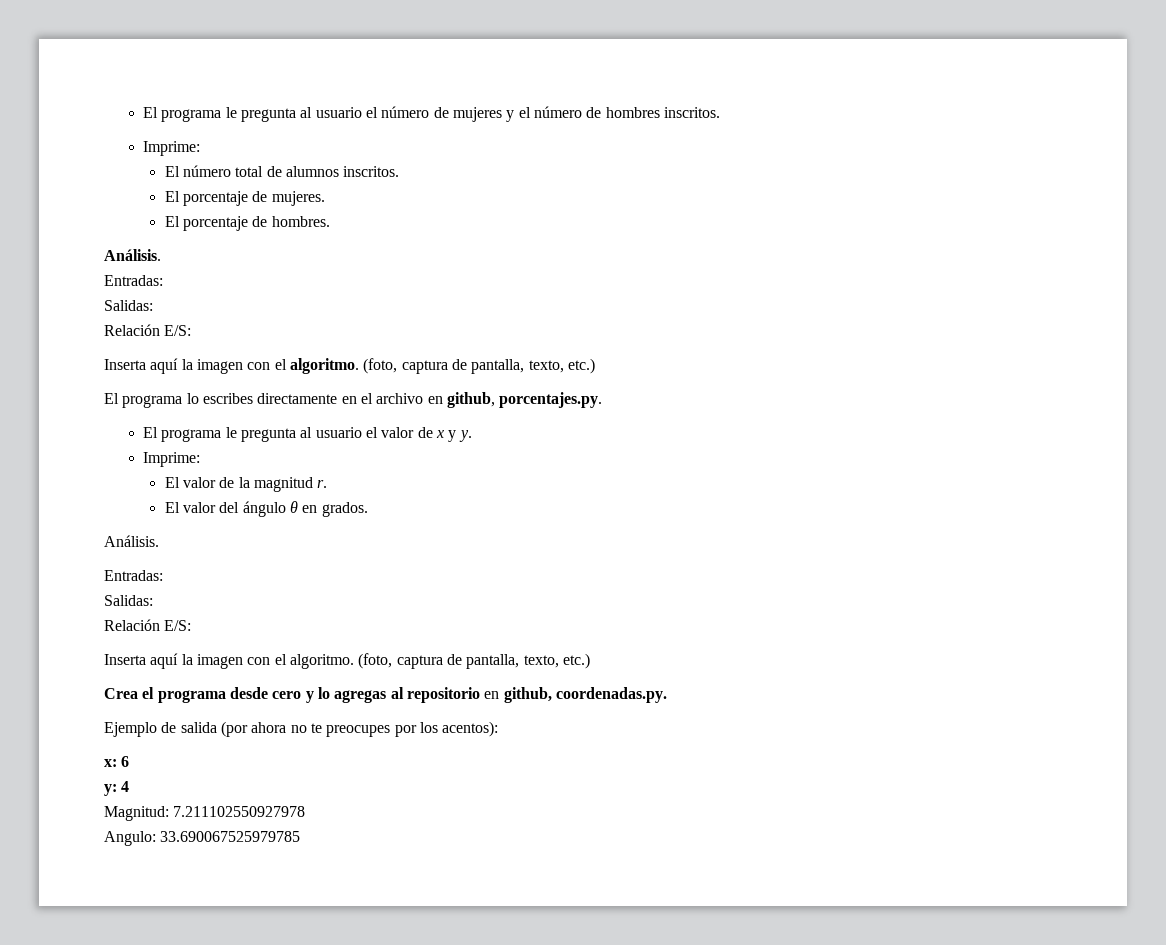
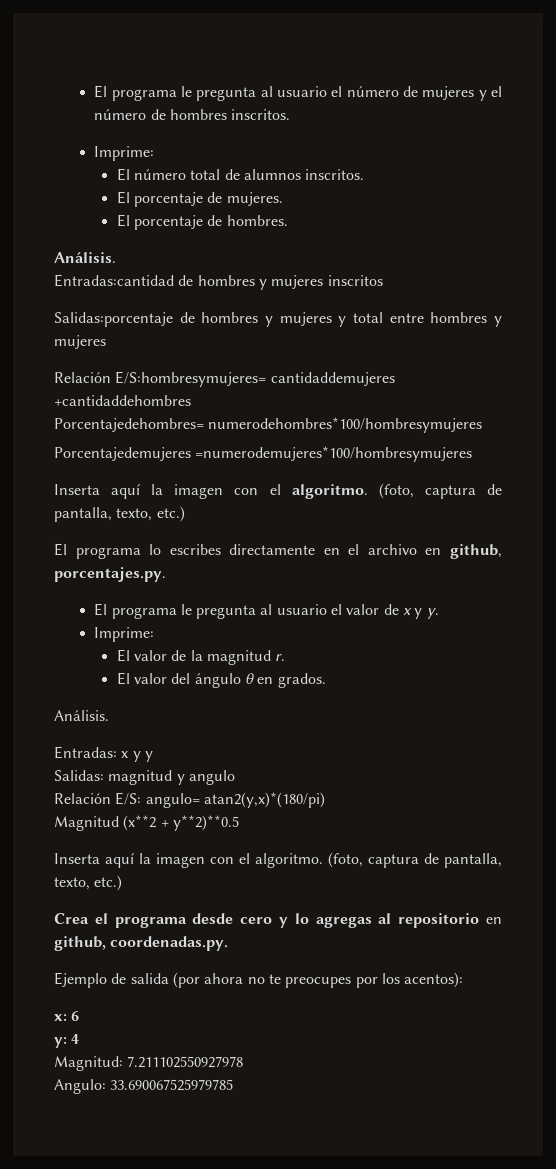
  El porcentaje de hombres.
  Análisis.
- Entradas:
- Salidas:
- Relación E/S:
+ Entradas:cantidad de hombres y mujeres inscritos
+ Salidas:porcentaje de hombres y mujeres y total entre hombres y mujeres
+ Relación E/S:hombresymujeres= cantidaddemujeres +cantidaddehombres
+ Porcentajedehombres= numerodehombres*100/hombresymujeres
+ Porcentajedemujeres =numerodemujeres*100/hombresymujeres
  El valor del ángulo θ en grados.
  Análisis.
- Entradas:
- Salidas:
- Relación E/S:
+ Entradas: x y y
+ Salidas: magnitud y angulo
+ Relación E/S: angulo= atan2(y,x)*(180/pi)
+ Magnitud (x**2 + y**2)**0.5

